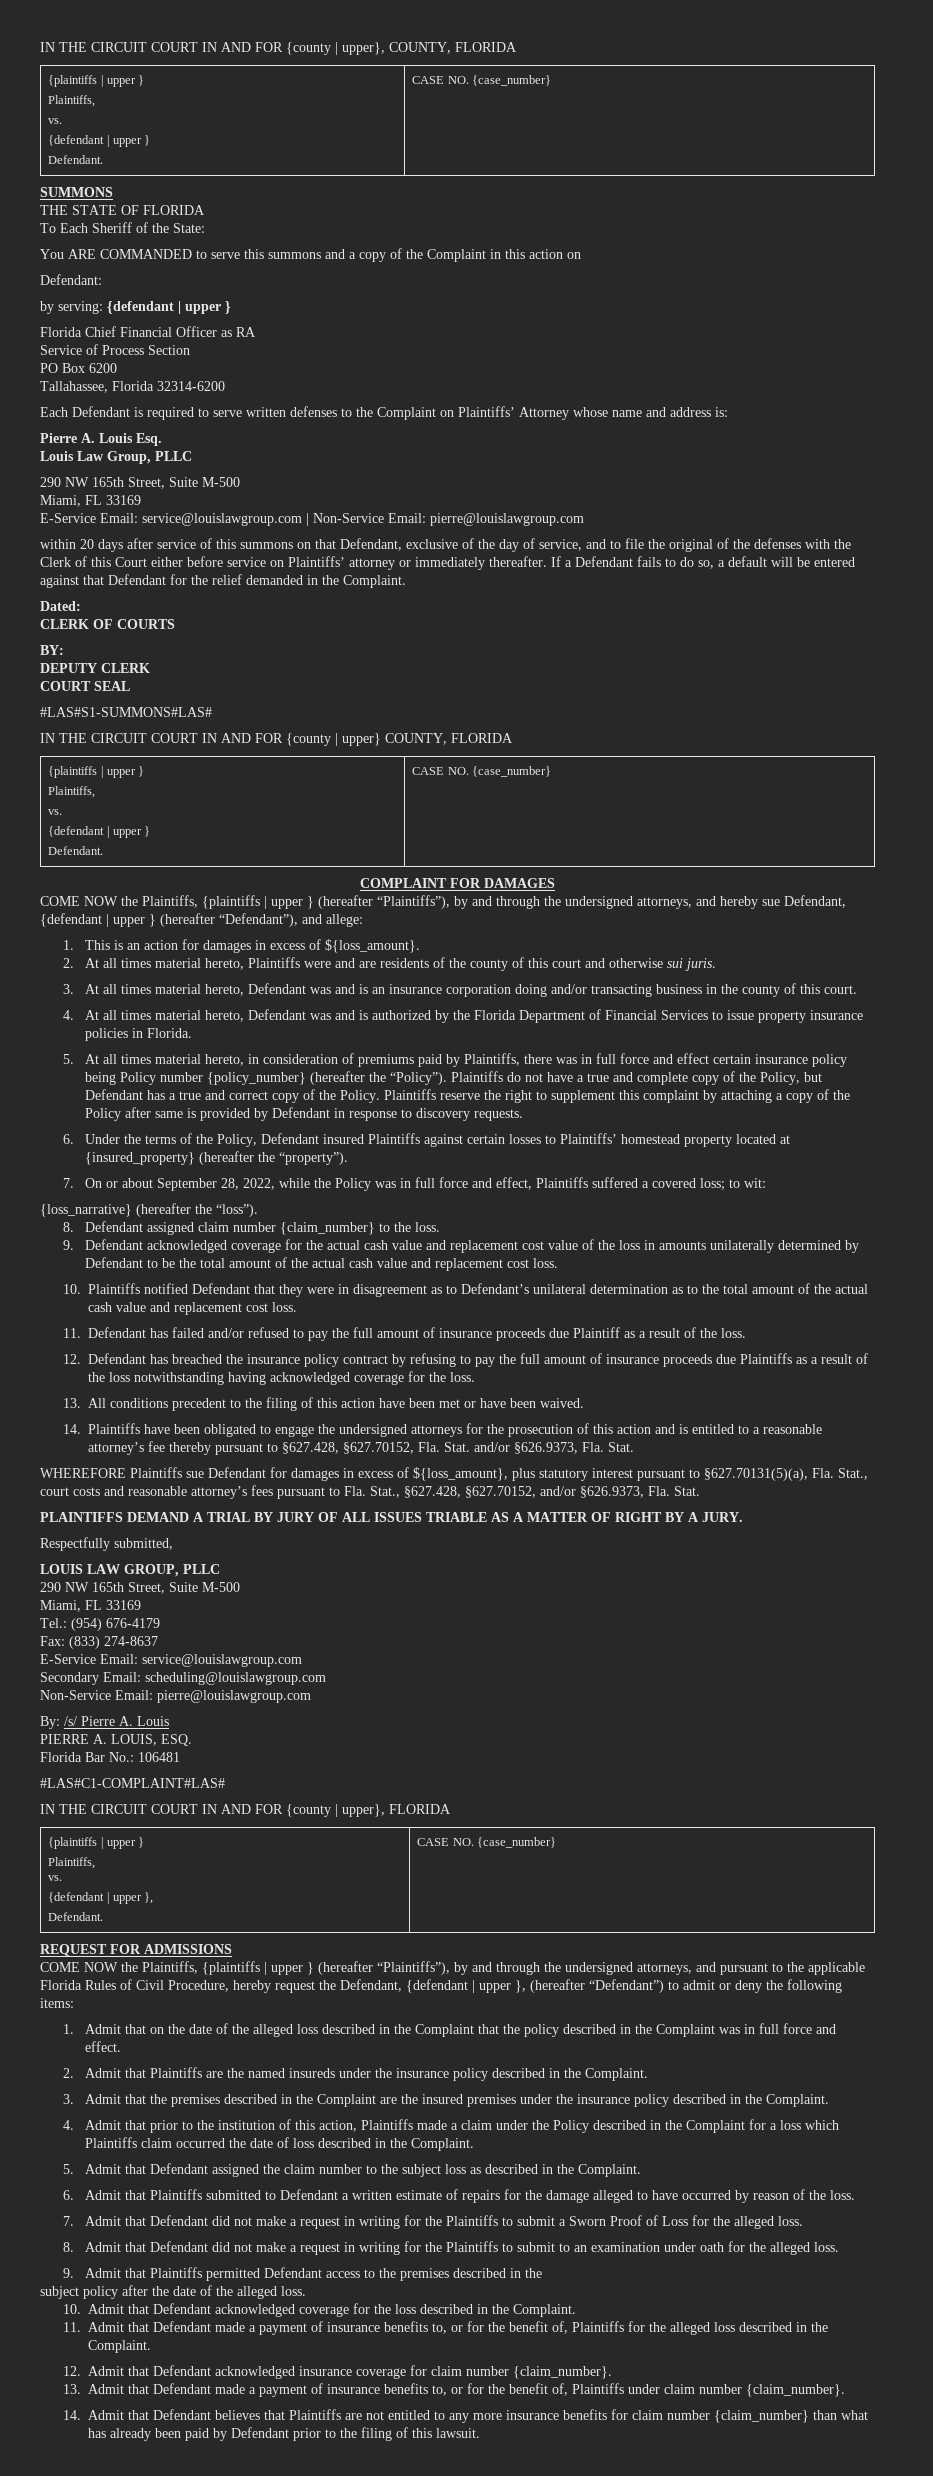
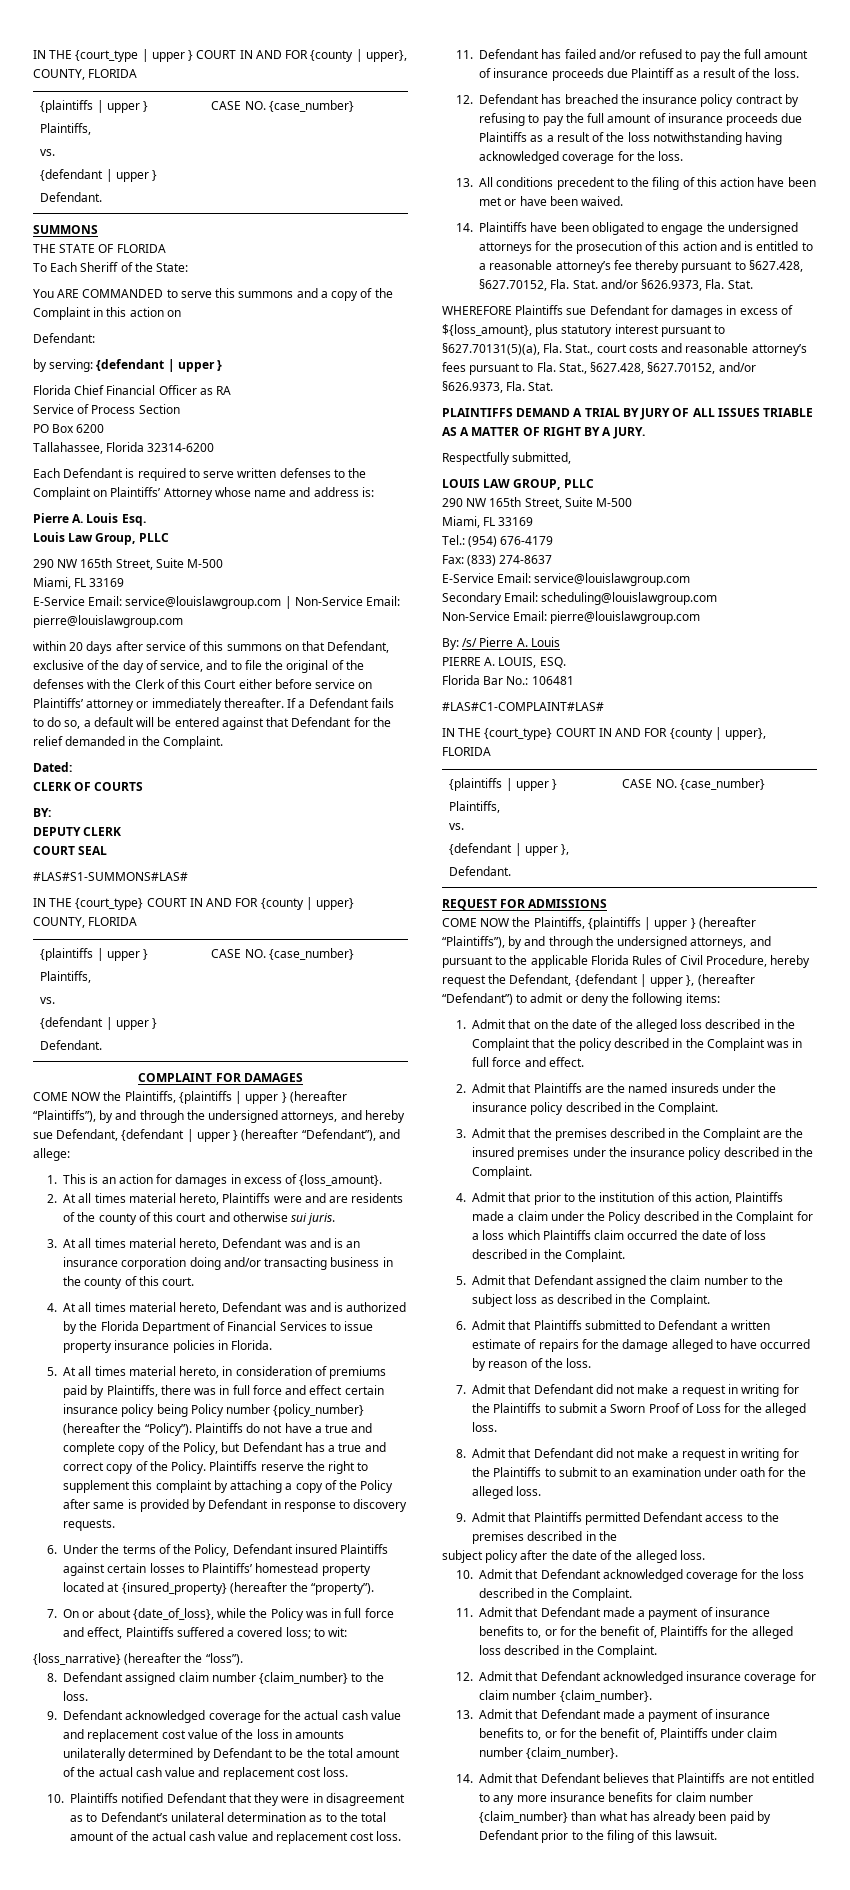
- IN THE CIRCUIT COURT IN AND FOR {county | upper}, COUNTY, FLORIDA
+ IN THE {court_type | upper } COURT IN AND FOR {county | upper}, COUNTY, FLORIDA
- IN THE CIRCUIT COURT IN AND FOR {county | upper} COUNTY, FLORIDA
+ IN THE {court_type} COURT IN AND FOR {county | upper} COUNTY, FLORIDA
- 1. This is an action for damages in excess of ${loss_amount}.
+ 1. This is an action for damages in excess of {loss_amount}.
- 7. On or about September 28, 2022, while the Policy was in full force and effect, Plaintiffs suffered a covered loss; to wit:
+ 7. On or about {date_of_loss}, while the Policy was in full force and effect, Plaintiffs suffered a covered loss; to wit:
- IN THE CIRCUIT COURT IN AND FOR {county | upper}, FLORIDA
+ IN THE {court_type} COURT IN AND FOR {county | upper}, FLORIDA

